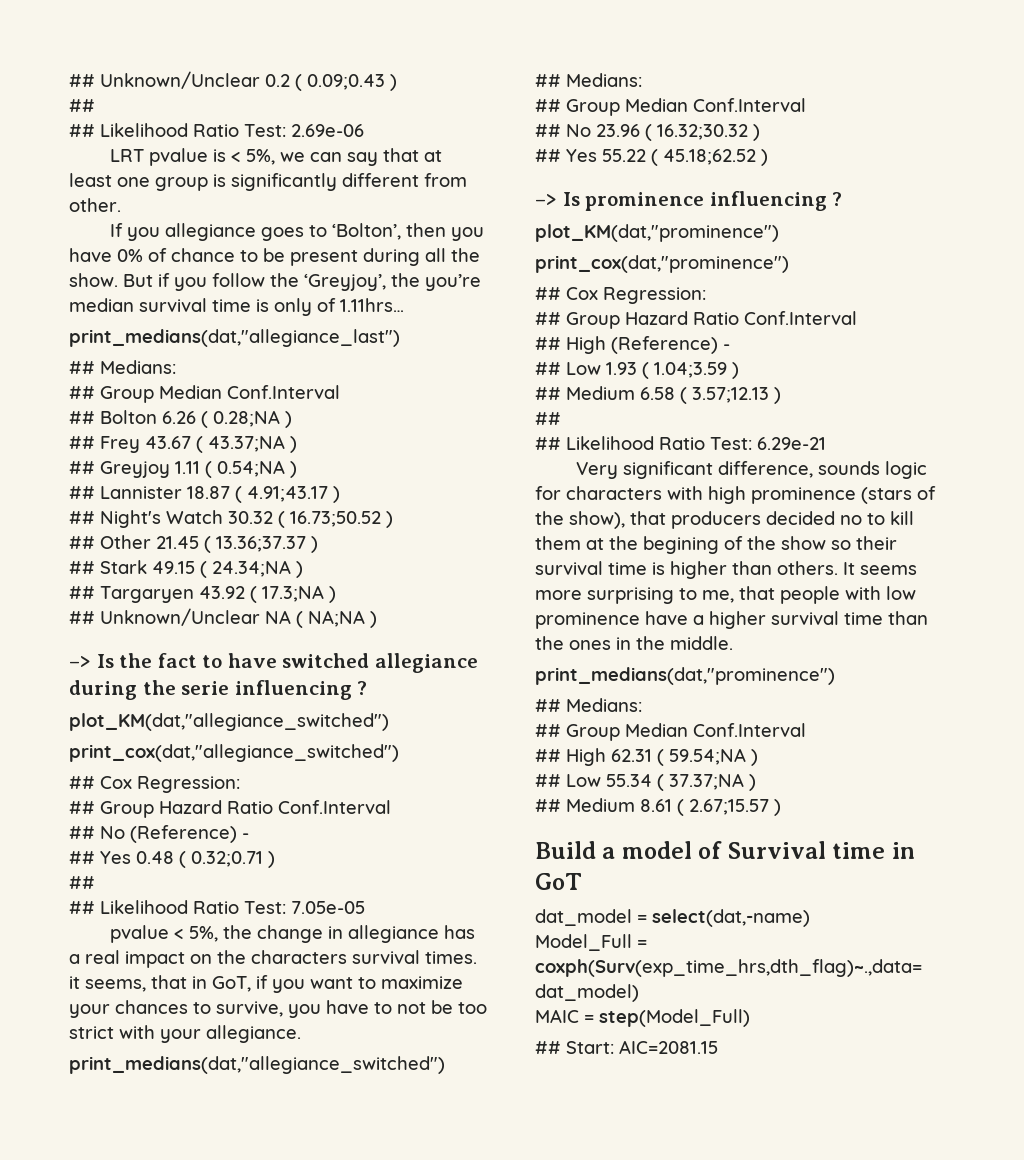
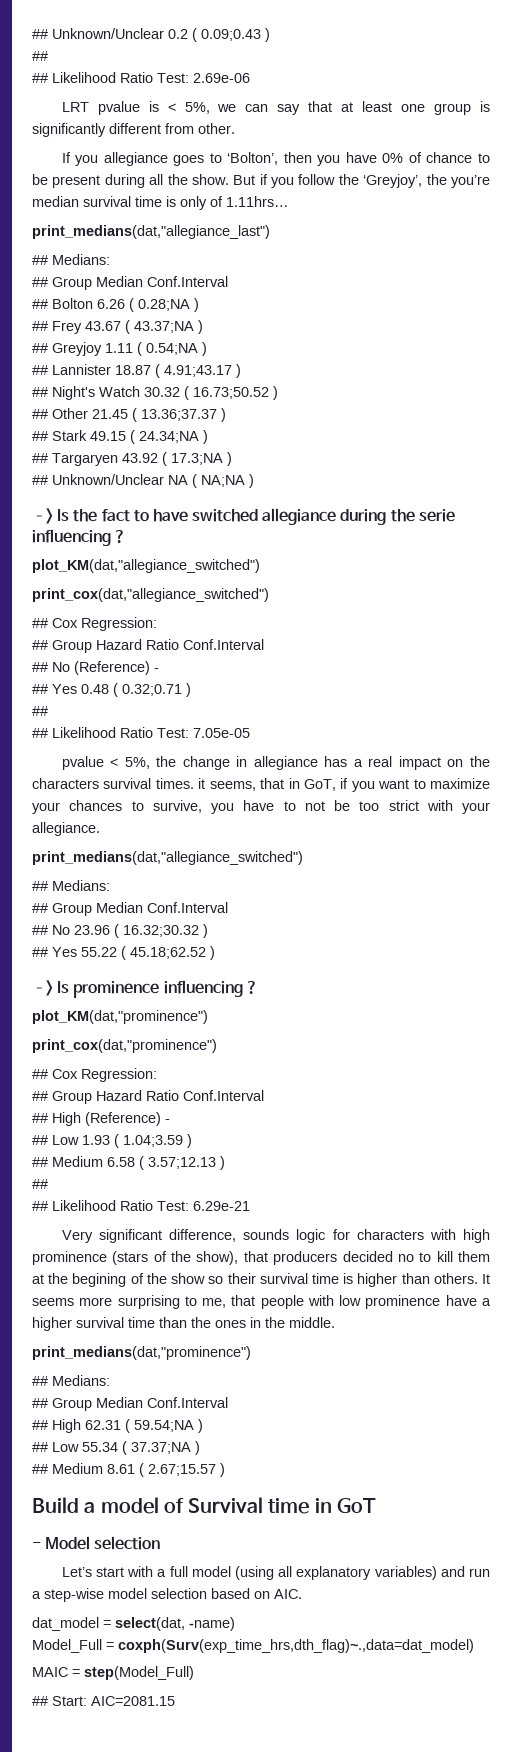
+ - Model selection
+ Let’s start with a full model (using all explanatory variables) and run a step-wise model selection based on AIC.
- dat_model = select(dat,-name)
+ dat_model = select(dat, -name)

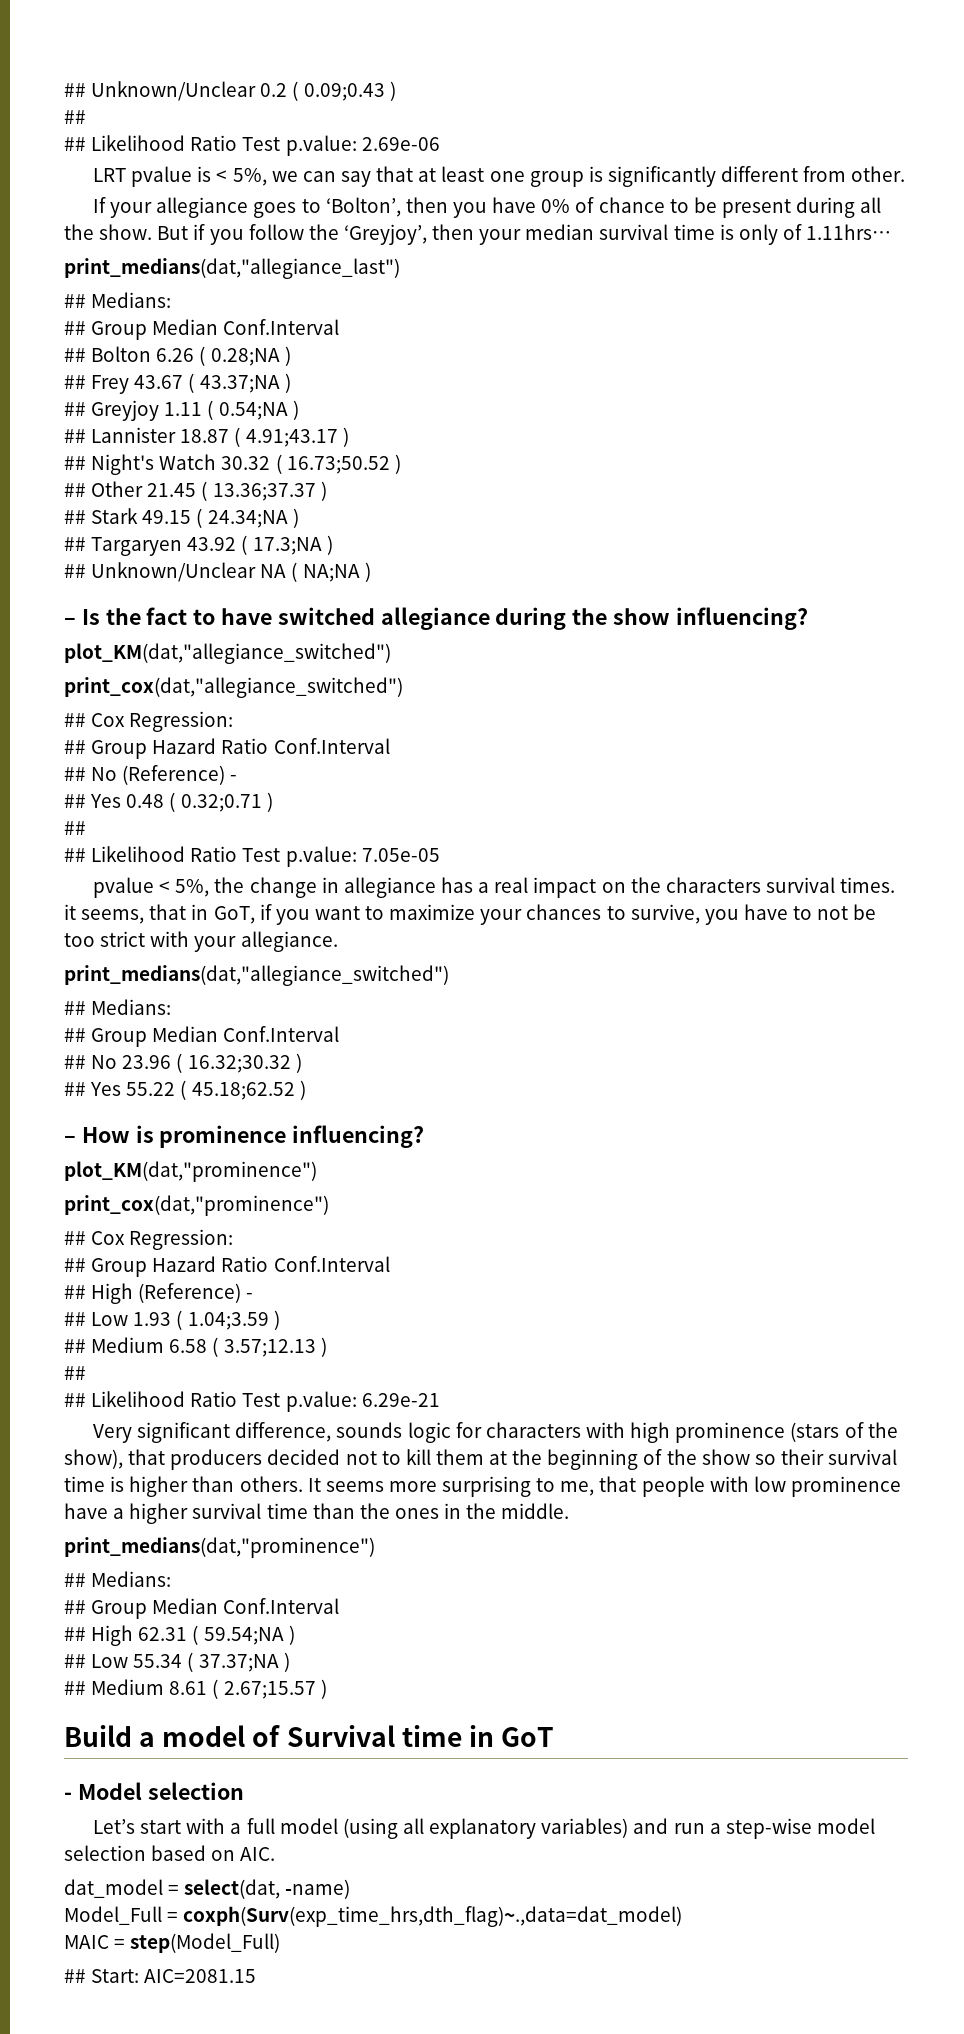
- ## Likelihood Ratio Test: 2.69e-06
+ ## Likelihood Ratio Test p.value: 2.69e-06
- If you allegiance goes to ‘Bolton’, then you have 0% of chance to be present during all the show.
+ If your allegiance goes to ‘Bolton’, then you have 0% of chance to be present during all the show.
- But if you follow the ‘Greyjoy’, the you’re median survival time is only of 1.11hrs…
+ But if you follow the ‘Greyjoy’, then your median survival time is only of 1.11hrs…
- –> Is the fact to have switched allegiance during the serie influencing ?
+ – Is the fact to have switched allegiance during the show influencing?
- ## Likelihood Ratio Test: 7.05e-05
+ ## Likelihood Ratio Test p.value: 7.05e-05
- –> Is prominence influencing ?
+ – How is prominence influencing?
- ## Likelihood Ratio Test: 6.29e-21
+ ## Likelihood Ratio Test p.value: 6.29e-21
- Very significant difference, sounds logic for characters with high prominence (stars of the show), that producers decided no to kill them at the begining of the show so their survival time is higher than others.
+ Very significant difference, sounds logic for characters with high prominence (stars of the show), that producers decided not to kill them at the beginning of the show so their survival time is higher than others.

